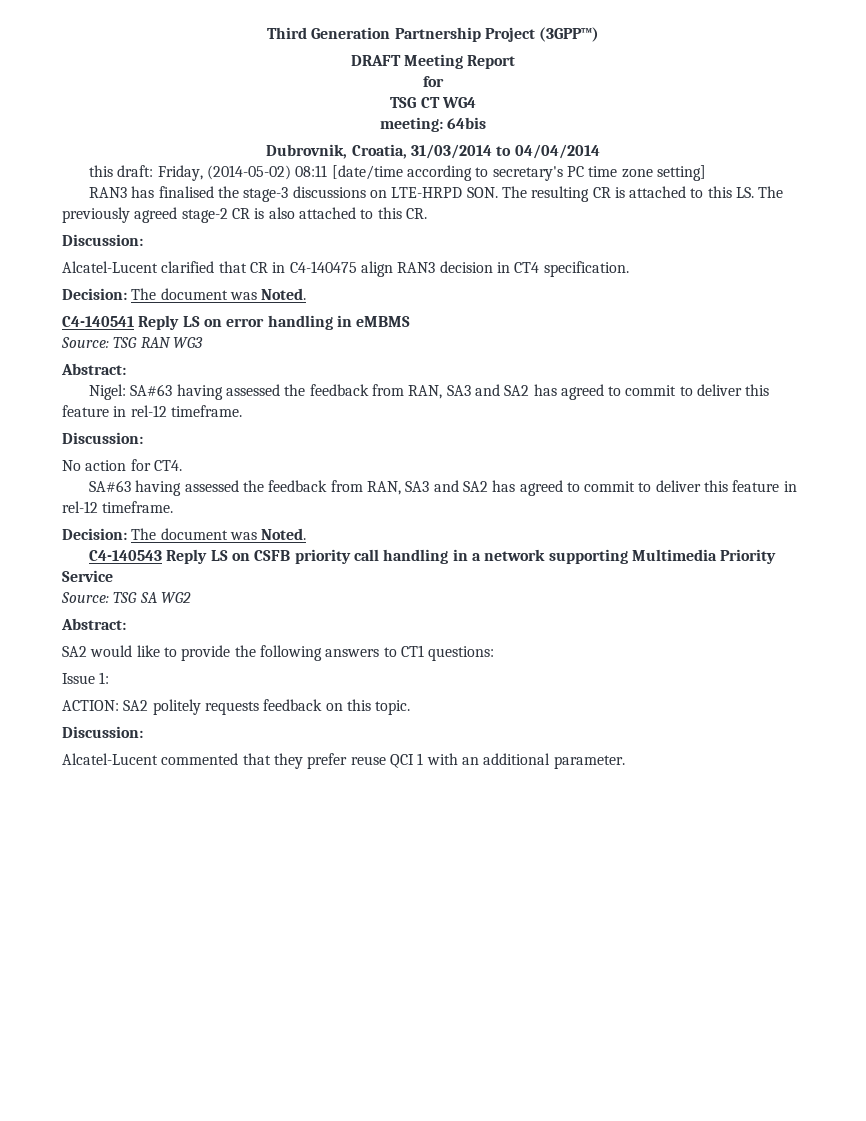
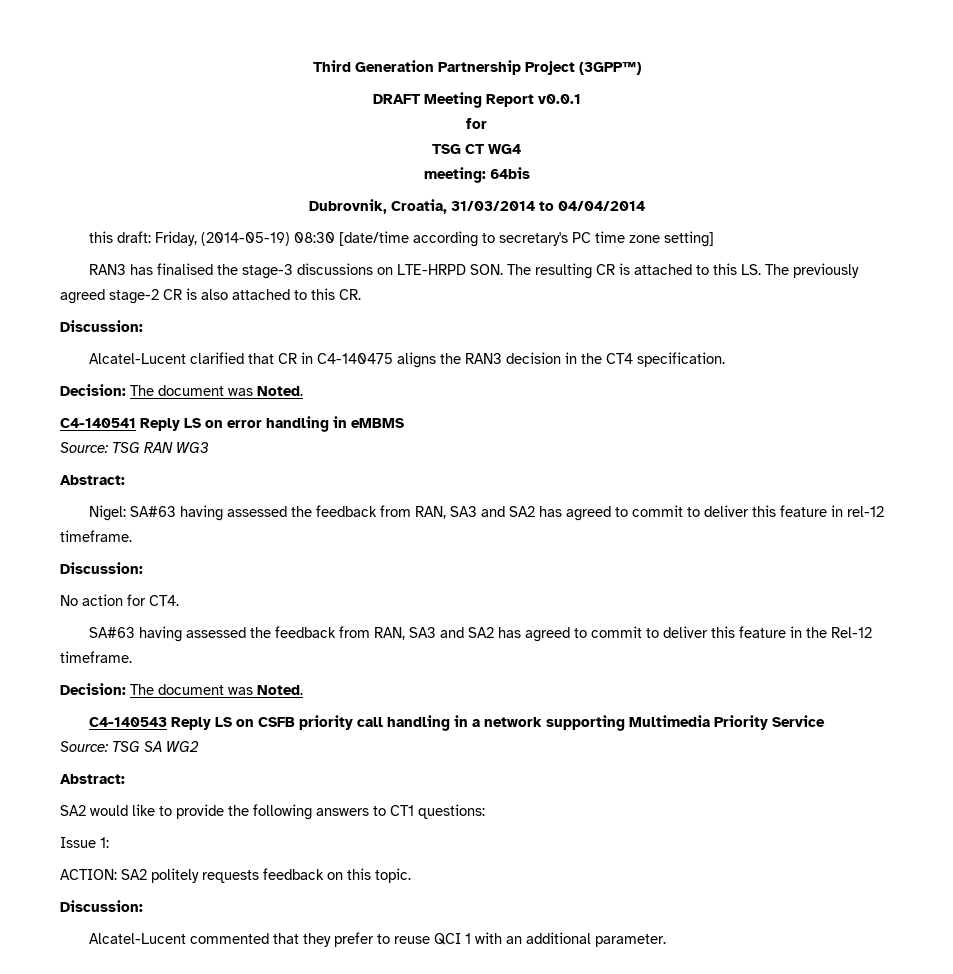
- DRAFT Meeting Report
+ DRAFT Meeting Report v0.0.1
- this draft: Friday, (2014-05-02) 08:11 [date/time according to secretary's PC time zone setting]
+ this draft: Friday, (2014-05-19) 08:30 [date/time according to secretary's PC time zone setting]
- Alcatel-Lucent clarified that CR in C4-140475 align RAN3 decision in CT4 specification.
+ Alcatel-Lucent clarified that CR in C4-140475 aligns the RAN3 decision in the CT4 specification.
  No action for CT4.
- SA#63 having assessed the feedback from RAN, SA3 and SA2 has agreed to commit to deliver this feature in rel-12 timeframe.
+ SA#63 having assessed the feedback from RAN, SA3 and SA2 has agreed to commit to deliver this feature in the Rel-12 timeframe.
- Alcatel-Lucent commented that they prefer reuse QCI 1 with an additional parameter.
+ Alcatel-Lucent commented that they prefer to reuse QCI 1 with an additional parameter.

